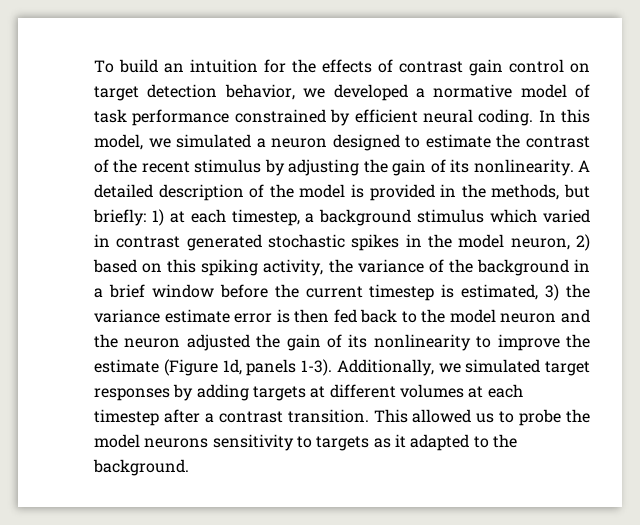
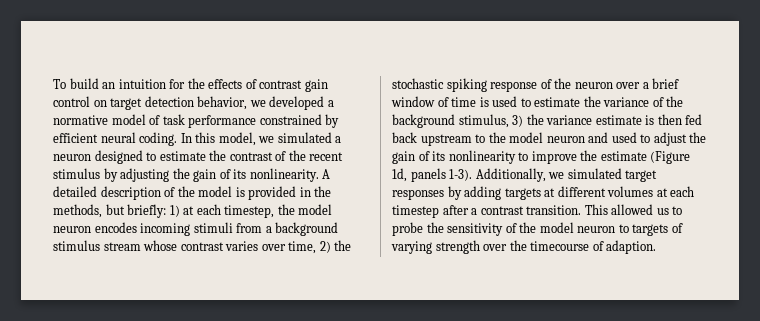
- A detailed description of the model is provided in the methods, but briefly: 1) at each timestep, a background stimulus which varied in contrast generated stochastic spikes in the model neuron, 2) based on this spiking activity, the variance of the background in a brief window before the current timestep is estimated, 3) the variance estimate error is then fed back to the model neuron and the neuron adjusted the gain of its nonlinearity to improve the estimate (Figure 1d, panels 1-3).
+ A detailed description of the model is provided in the methods, but briefly: 1) at each timestep, the model neuron encodes incoming stimuli from a background stimulus stream whose contrast varies over time, 2) the stochastic spiking response of the neuron over a brief window of time is used to estimate the variance of the background stimulus, 3) the variance estimate is then fed back upstream to the model neuron and used to adjust the gain of its nonlinearity to improve the estimate (Figure 1d, panels 1-3).
- This allowed us to probe the model neurons sensitivity to targets as it adapted to the background.
+ This allowed us to probe the sensitivity of the model neuron to targets of varying strength over the timecourse of adaption.

